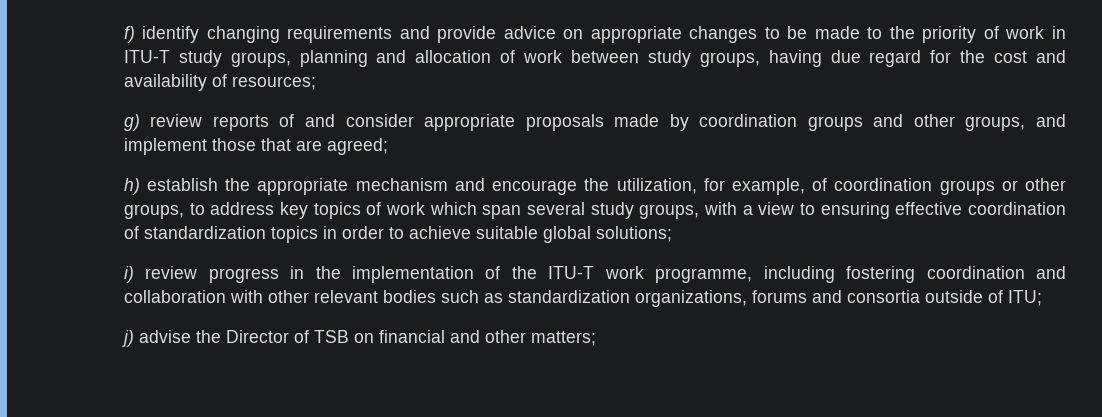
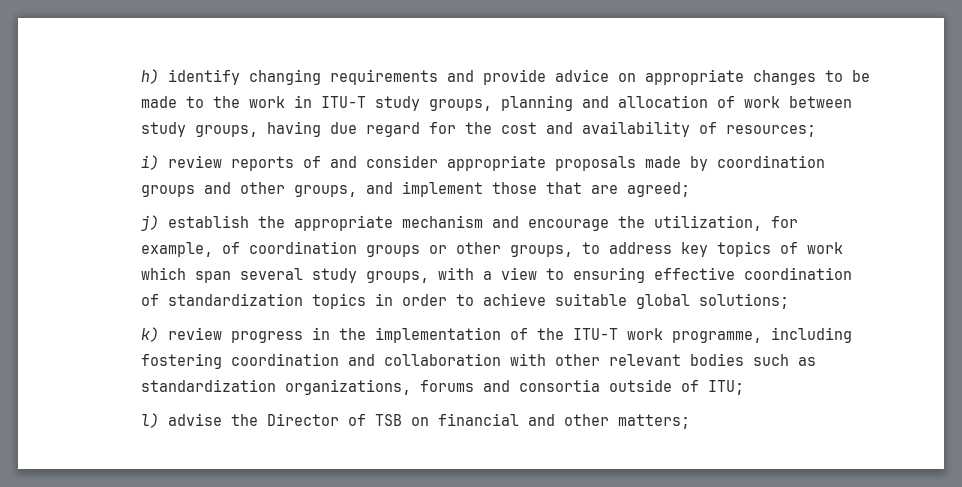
- f) identify changing requirements and provide advice on appropriate changes to be made to the priority of work in ITU-T study groups, planning and allocation of work between study groups, having due regard for the cost and availability of resources;
+ h) identify changing requirements and provide advice on appropriate changes to be made to the work in ITU-T study groups, planning and allocation of work between study groups, having due regard for the cost and availability of resources;
- g) review reports of and consider appropriate proposals made by coordination groups and other groups, and implement those that are agreed;
+ i) review reports of and consider appropriate proposals made by coordination groups and other groups, and implement those that are agreed;
- h) establish the appropriate mechanism and encourage the utilization, for example, of coordination groups or other groups, to address key topics of work which span several study groups, with a view to ensuring effective coordination of standardization topics in order to achieve suitable global solutions;
+ j) establish the appropriate mechanism and encourage the utilization, for example, of coordination groups or other groups, to address key topics of work which span several study groups, with a view to ensuring effective coordination of standardization topics in order to achieve suitable global solutions;
- i) review progress in the implementation of the ITU-T work programme, including fostering coordination and collaboration with other relevant bodies such as standardization organizations, forums and consortia outside of ITU;
+ k) review progress in the implementation of the ITU-T work programme, including fostering coordination and collaboration with other relevant bodies such as standardization organizations, forums and consortia outside of ITU;
- j) advise the Director of TSB on financial and other matters;
+ l) advise the Director of TSB on financial and other matters;

